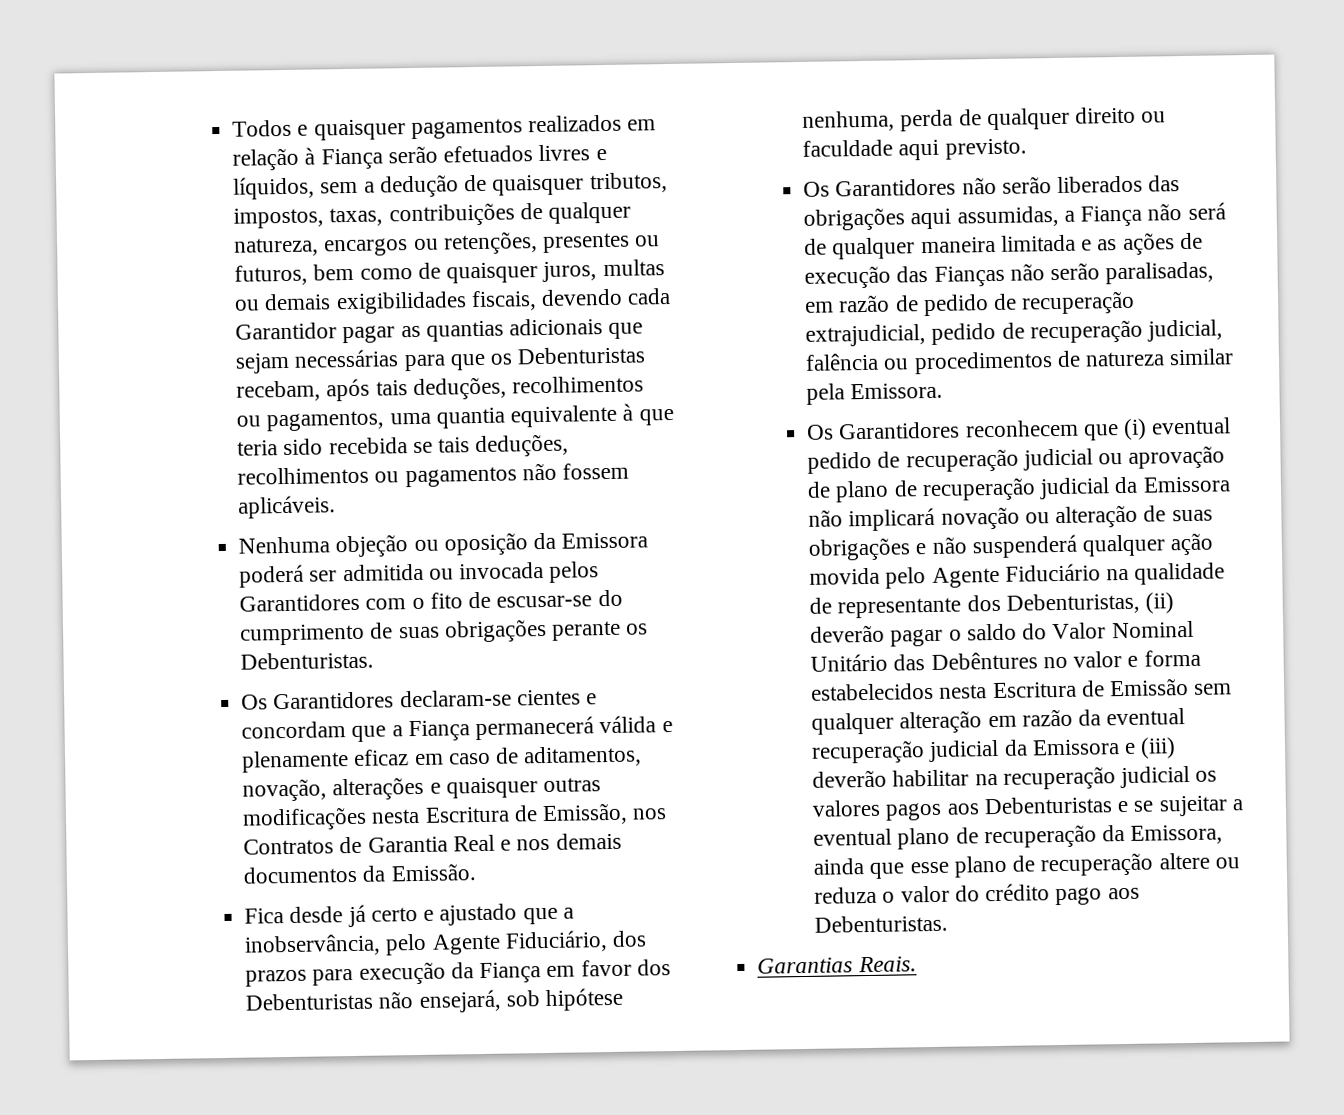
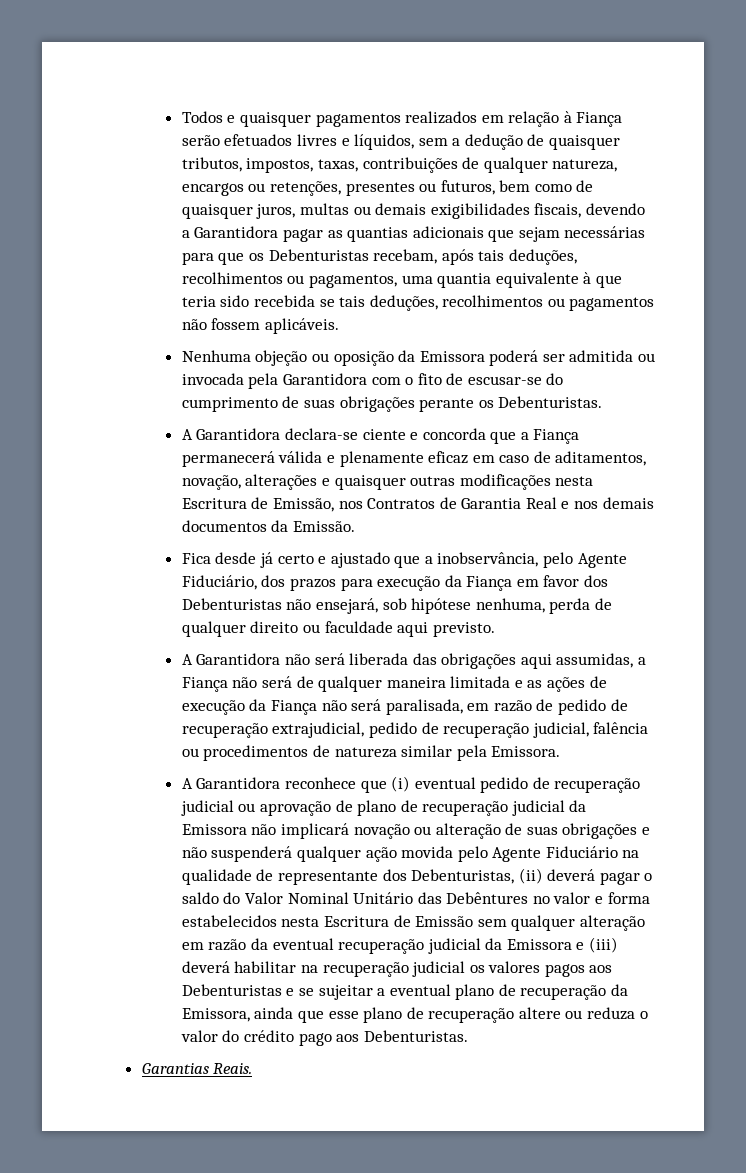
- Todos e quaisquer pagamentos realizados em relação à Fiança serão efetuados livres e líquidos, sem a dedução de quaisquer tributos, impostos, taxas, contribuições de qualquer natureza, encargos ou retenções, presentes ou futuros, bem como de quaisquer juros, multas ou demais exigibilidades fiscais, devendo cada Garantidor pagar as quantias adicionais que sejam necessárias para que os Debenturistas recebam, após tais deduções, recolhimentos ou pagamentos, uma quantia equivalente à que teria sido recebida se tais deduções, recolhimentos ou pagamentos não fossem aplicáveis.
+ Todos e quaisquer pagamentos realizados em relação à Fiança serão efetuados livres e líquidos, sem a dedução de quaisquer tributos, impostos, taxas, contribuições de qualquer natureza, encargos ou retenções, presentes ou futuros, bem como de quaisquer juros, multas ou demais exigibilidades fiscais, devendo a Garantidora pagar as quantias adicionais que sejam necessárias para que os Debenturistas recebam, após tais deduções, recolhimentos ou pagamentos, uma quantia equivalente à que teria sido recebida se tais deduções, recolhimentos ou pagamentos não fossem aplicáveis.
- Nenhuma objeção ou oposição da Emissora poderá ser admitida ou invocada pelos Garantidores com o fito de escusar-se do cumprimento de suas obrigações perante os Debenturistas.
+ Nenhuma objeção ou oposição da Emissora poderá ser admitida ou invocada pela Garantidora com o fito de escusar-se do cumprimento de suas obrigações perante os Debenturistas.
- Os Garantidores declaram-se cientes e concordam que a Fiança permanecerá válida e plenamente eficaz em caso de aditamentos, novação, alterações e quaisquer outras modificações nesta Escritura de Emissão, nos Contratos de Garantia Real e nos demais documentos da Emissão.
+ A Garantidora declara-se ciente e concorda que a Fiança permanecerá válida e plenamente eficaz em caso de aditamentos, novação, alterações e quaisquer outras modificações nesta Escritura de Emissão, nos Contratos de Garantia Real e nos demais documentos da Emissão.
- Os Garantidores não serão liberados das obrigações aqui assumidas, a Fiança não será de qualquer maneira limitada e as ações de execução das Fianças não serão paralisadas, em razão de pedido de recuperação extrajudicial, pedido de recuperação judicial, falência ou procedimentos de natureza similar pela Emissora.
+ A Garantidora não será liberada das obrigações aqui assumidas, a Fiança não será de qualquer maneira limitada e as ações de execução da Fiança não será paralisada, em razão de pedido de recuperação extrajudicial, pedido de recuperação judicial, falência ou procedimentos de natureza similar pela Emissora.
- Os Garantidores reconhecem que (i) eventual pedido de recuperação judicial ou aprovação de plano de recuperação judicial da Emissora não implicará novação ou alteração de suas obrigações e não suspenderá qualquer ação movida pelo Agente Fiduciário na qualidade de representante dos Debenturistas, (ii) deverão pagar o saldo do Valor Nominal Unitário das Debêntures no valor e forma estabelecidos nesta Escritura de Emissão sem qualquer alteração em razão da eventual recuperação judicial da Emissora e (iii) deverão habilitar na recuperação judicial os valores pagos aos Debenturistas e se sujeitar a eventual plano de recuperação da Emissora, ainda que esse plano de recuperação altere ou reduza o valor do crédito pago aos Debenturistas.
+ A Garantidora reconhece que (i) eventual pedido de recuperação judicial ou aprovação de plano de recuperação judicial da Emissora não implicará novação ou alteração de suas obrigações e não suspenderá qualquer ação movida pelo Agente Fiduciário na qualidade de representante dos Debenturistas, (ii) deverá pagar o saldo do Valor Nominal Unitário das Debêntures no valor e forma estabelecidos nesta Escritura de Emissão sem qualquer alteração em razão da eventual recuperação judicial da Emissora e (iii) deverá habilitar na recuperação judicial os valores pagos aos Debenturistas e se sujeitar a eventual plano de recuperação da Emissora, ainda que esse plano de recuperação altere ou reduza o valor do crédito pago aos Debenturistas.

